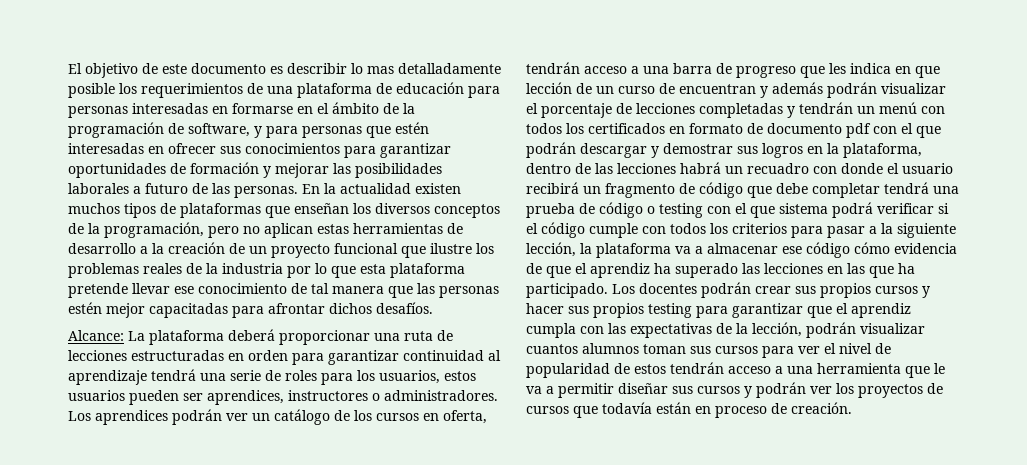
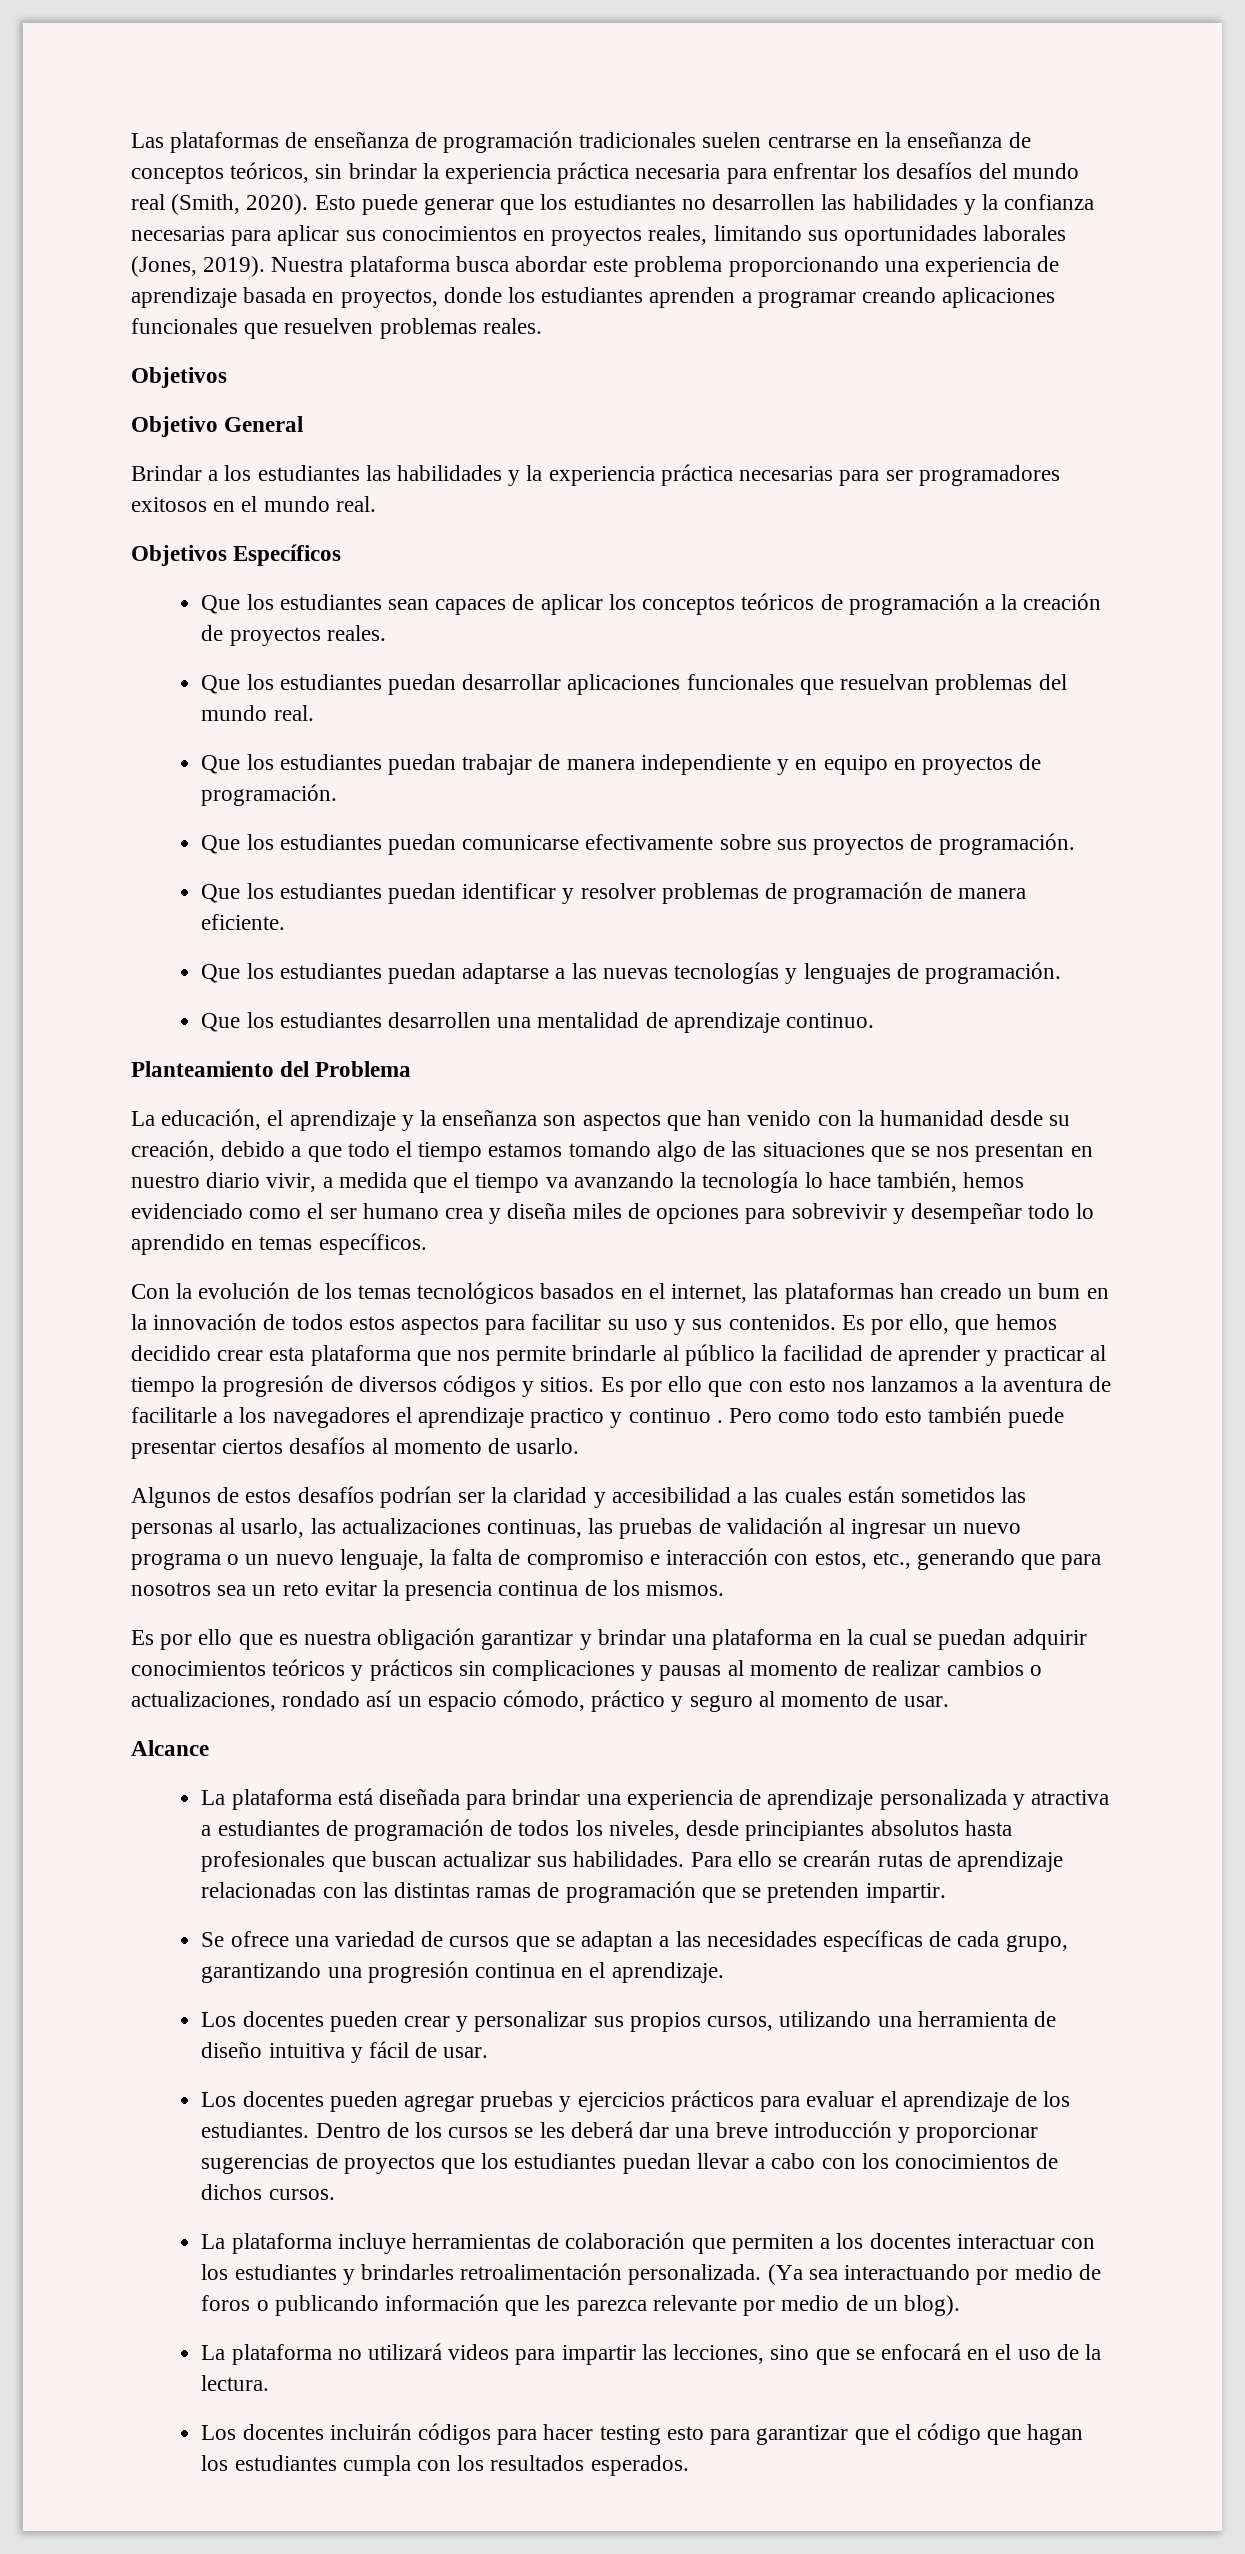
- El objetivo de este documento es describir lo mas detalladamente posible los requerimientos de una plataforma de educación para personas interesadas en formarse en el ámbito de la programación de software, y para personas que estén interesadas en ofrecer sus conocimientos para garantizar oportunidades de formación y mejorar las posibilidades laborales a futuro de las personas. En la actualidad existen muchos tipos de plataformas que enseñan los diversos conceptos de la programación, pero no aplican estas herramientas de desarrollo a la creación de un proyecto funcional que ilustre los problemas reales de la industria por lo que esta plataforma pretende llevar ese conocimiento de tal manera que las personas estén mejor capacitadas para afrontar dichos desafíos.
- Alcance: La plataforma deberá proporcionar una ruta de lecciones estructuradas en orden para garantizar continuidad al aprendizaje tendrá una serie de roles para los usuarios, estos usuarios pueden ser aprendices, instructores o administradores. Los aprendices podrán ver un catálogo de los cursos en oferta, tendrán acceso a una barra de progreso que les indica en que lección de un curso de encuentran y además podrán visualizar el porcentaje de lecciones completadas y tendrán un menú con todos los certificados en formato de documento pdf con el que podrán descargar y demostrar sus logros en la plataforma, dentro de las lecciones habrá un recuadro con donde el usuario recibirá un fragmento de código que debe completar tendrá una prueba de código o testing con el que sistema podrá verificar si el código cumple con todos los criterios para pasar a la siguiente lección, la plataforma va a almacenar ese código cómo evidencia de que el aprendiz ha superado las lecciones en las que ha participado. Los docentes podrán crear sus propios cursos y hacer sus propios testing para garantizar que el aprendiz cumpla con las expectativas de la lección, podrán visualizar cuantos alumnos toman sus cursos para ver el nivel de popularidad de estos tendrán acceso a una herramienta que le va a permitir diseñar sus cursos y podrán ver los proyectos de cursos que todavía están en proceso de creación.
+ Las plataformas de enseñanza de programación tradicionales suelen centrarse en la enseñanza de conceptos teóricos, sin brindar la experiencia práctica necesaria para enfrentar los desafíos del mundo real (Smith, 2020). Esto puede generar que los estudiantes no desarrollen las habilidades y la confianza necesarias para aplicar sus conocimientos en proyectos reales, limitando sus oportunidades laborales (Jones, 2019). Nuestra plataforma busca abordar este problema proporcionando una experiencia de aprendizaje basada en proyectos, donde los estudiantes aprenden a programar creando aplicaciones funcionales que resuelven problemas reales.
+ Objetivos
+ Objetivo General
+ Brindar a los estudiantes las habilidades y la experiencia práctica necesarias para ser programadores exitosos en el mundo real.
+ Objetivos Específicos
+ Que los estudiantes sean capaces de aplicar los conceptos teóricos de programación a la creación de proyectos reales.
+ Que los estudiantes puedan desarrollar aplicaciones funcionales que resuelvan problemas del mundo real.
+ Que los estudiantes puedan trabajar de manera independiente y en equipo en proyectos de programación.
+ Que los estudiantes puedan comunicarse efectivamente sobre sus proyectos de programación.
+ Que los estudiantes puedan identificar y resolver problemas de programación de manera eficiente.
+ Que los estudiantes puedan adaptarse a las nuevas tecnologías y lenguajes de programación.
+ Que los estudiantes desarrollen una mentalidad de aprendizaje continuo.
+ Planteamiento del Problema
+ La educación, el aprendizaje y la enseñanza son aspectos que han venido con la humanidad desde su creación, debido a que todo el tiempo estamos tomando algo de las situaciones que se nos presentan en nuestro diario vivir, a medida que el tiempo va avanzando la tecnología lo hace también, hemos evidenciado como el ser humano crea y diseña miles de opciones para sobrevivir y desempeñar todo lo aprendido en temas específicos.
+ Con la evolución de los temas tecnológicos basados en el internet, las plataformas han creado un bum en la innovación de todos estos aspectos para facilitar su uso y sus contenidos. Es por ello, que hemos decidido crear esta plataforma que nos permite brindarle al público la facilidad de aprender y practicar al tiempo la progresión de diversos códigos y sitios. Es por ello que con esto nos lanzamos a la aventura de facilitarle a los navegadores el aprendizaje practico y continuo . Pero como todo esto también puede presentar ciertos desafíos al momento de usarlo.
+ Algunos de estos desafíos podrían ser la claridad y accesibilidad a las cuales están sometidos las personas al usarlo, las actualizaciones continuas, las pruebas de validación al ingresar un nuevo programa o un nuevo lenguaje, la falta de compromiso e interacción con estos, etc., generando que para nosotros sea un reto evitar la presencia continua de los mismos.
+ Es por ello que es nuestra obligación garantizar y brindar una plataforma en la cual se puedan adquirir conocimientos teóricos y prácticos sin complicaciones y pausas al momento de realizar cambios o actualizaciones, rondado así un espacio cómodo, práctico y seguro al momento de usar.
+ Alcance
+ La plataforma está diseñada para brindar una experiencia de aprendizaje personalizada y atractiva a estudiantes de programación de todos los niveles, desde principiantes absolutos hasta profesionales que buscan actualizar sus habilidades. Para ello se crearán rutas de aprendizaje relacionadas con las distintas ramas de programación que se pretenden impartir.
+ Se ofrece una variedad de cursos que se adaptan a las necesidades específicas de cada grupo, garantizando una progresión continua en el aprendizaje.
+ Los docentes pueden crear y personalizar sus propios cursos, utilizando una herramienta de diseño intuitiva y fácil de usar.
+ Los docentes pueden agregar pruebas y ejercicios prácticos para evaluar el aprendizaje de los estudiantes. Dentro de los cursos se les deberá dar una breve introducción y proporcionar sugerencias de proyectos que los estudiantes puedan llevar a cabo con los conocimientos de dichos cursos.
+ La plataforma incluye herramientas de colaboración que permiten a los docentes interactuar con los estudiantes y brindarles retroalimentación personalizada. (Ya sea interactuando por medio de foros o publicando información que les parezca relevante por medio de un blog).
+ La plataforma no utilizará videos para impartir las lecciones, sino que se enfocará en el uso de la lectura.
+ Los docentes incluirán códigos para hacer testing esto para garantizar que el código que hagan los estudiantes cumpla con los resultados esperados.

